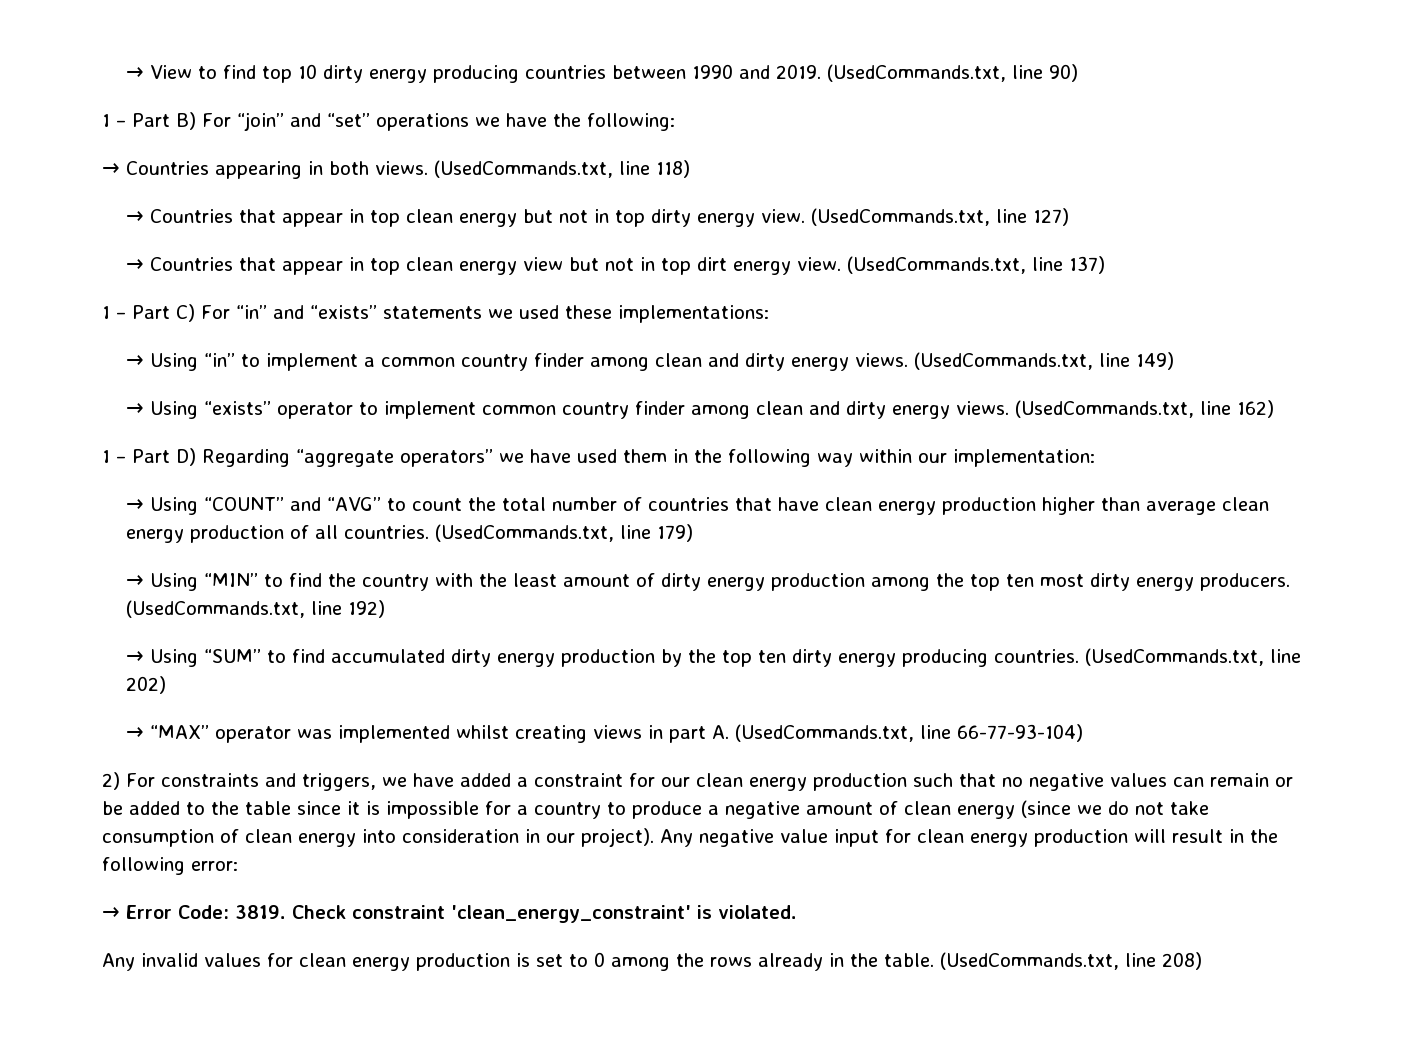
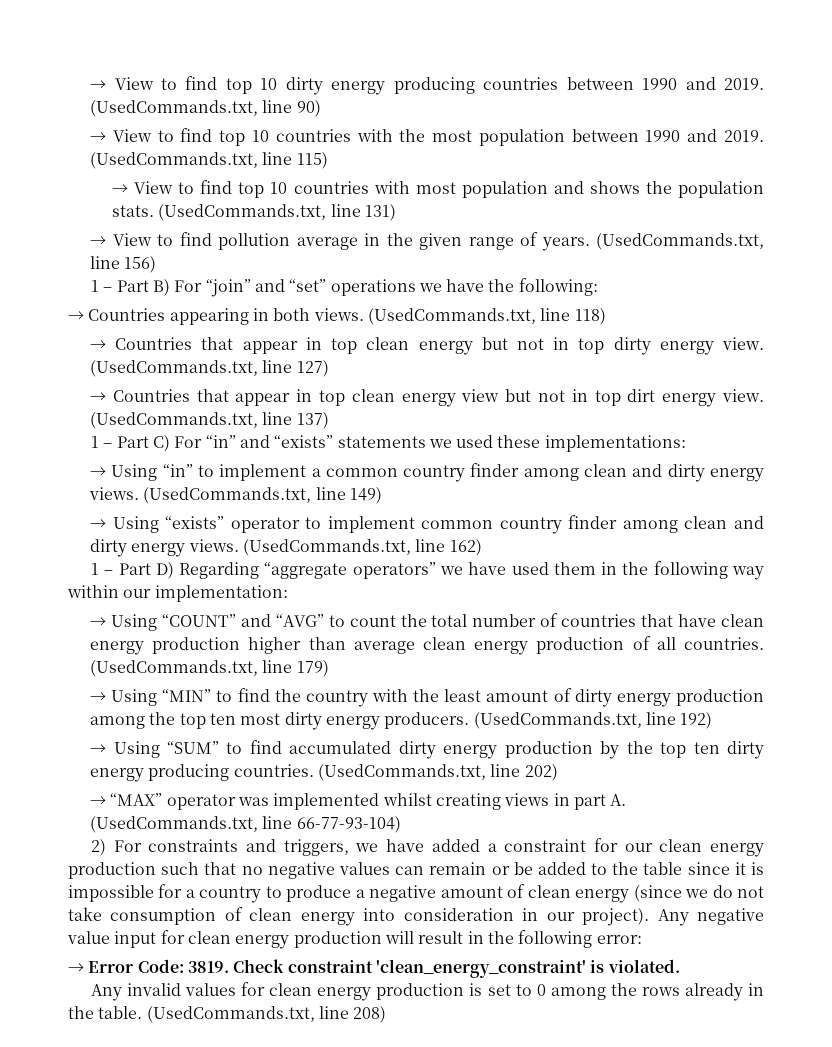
+ → View to find top 10 countries with the most population between 1990 and 2019. (UsedCommands.txt, line 115)
+ → View to find top 10 countries with most population and shows the population stats. (UsedCommands.txt, line 131)
+ → View to find pollution average in the given range of years. (UsedCommands.txt, line 156)

